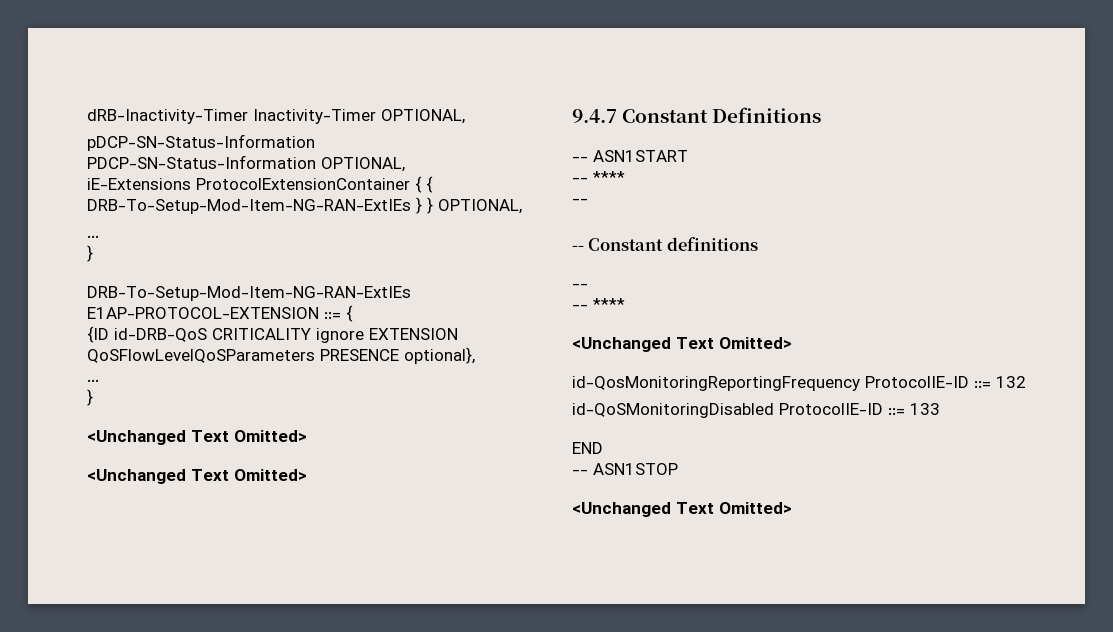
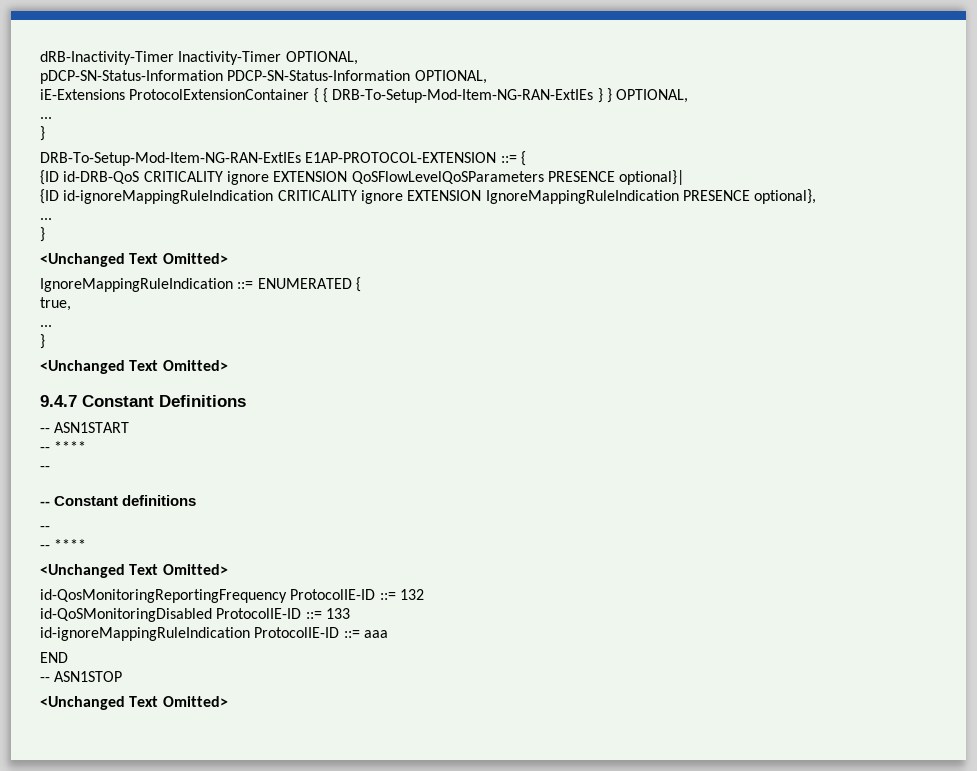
- {ID id-DRB-QoS CRITICALITY ignore EXTENSION QoSFlowLevelQoSParameters PRESENCE optional},
+ {ID id-DRB-QoS CRITICALITY ignore EXTENSION QoSFlowLevelQoSParameters PRESENCE optional}|
+ {ID id-ignoreMappingRuleIndication CRITICALITY ignore EXTENSION IgnoreMappingRuleIndication PRESENCE optional},
+ IgnoreMappingRuleIndication ::= ENUMERATED {
+ true,
+ ...
+ }
+ id-ignoreMappingRuleIndication ProtocolIE-ID ::= aaa

